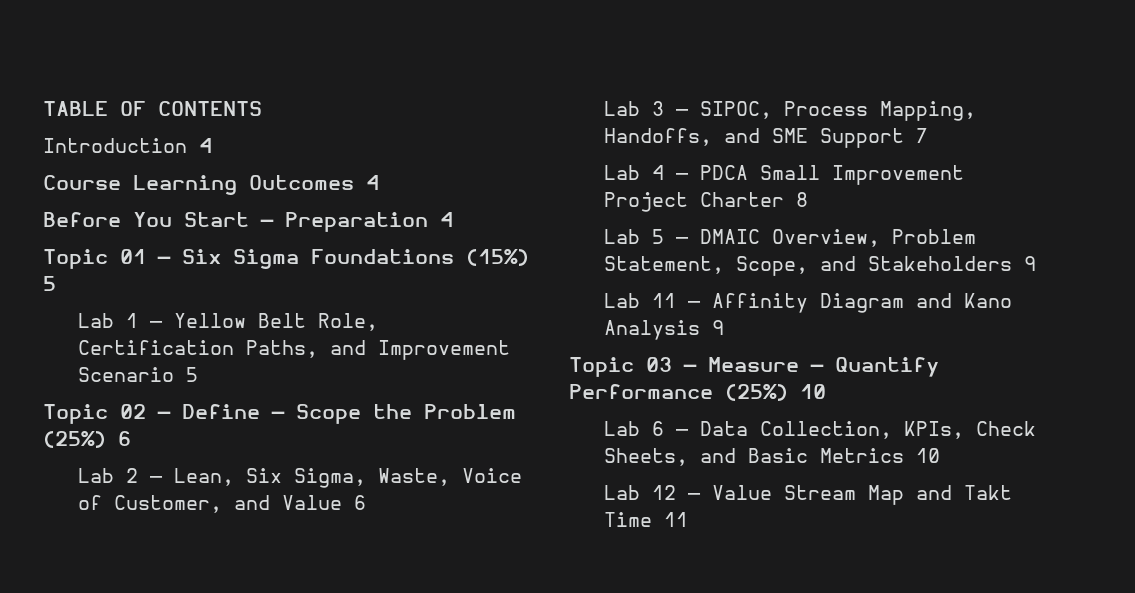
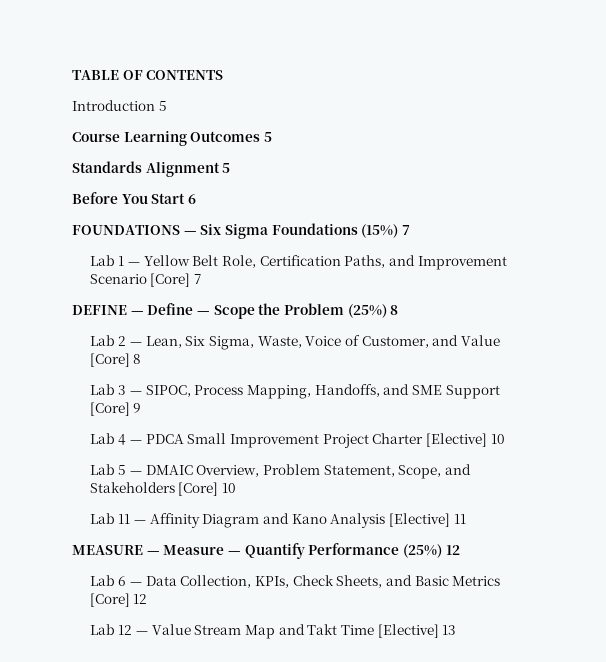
- Introduction 4
+ Introduction 5
- Course Learning Outcomes 4
+ Course Learning Outcomes 5
+ Standards Alignment 5
- Before You Start — Preparation 4
- Topic 01 — Six Sigma Foundations (15%) 5
+ Before You Start 6
+ FOUNDATIONS — Six Sigma Foundations (15%) 7
- Lab 1 — Yellow Belt Role, Certification Paths, and Improvement Scenario 5
- Topic 02 — Define — Scope the Problem (25%) 6
+ Lab 1 — Yellow Belt Role, Certification Paths, and Improvement Scenario [Core] 7
+ DEFINE — Define — Scope the Problem (25%) 8
- Lab 2 — Lean, Six Sigma, Waste, Voice of Customer, and Value 6
+ Lab 2 — Lean, Six Sigma, Waste, Voice of Customer, and Value [Core] 8
- Lab 3 — SIPOC, Process Mapping, Handoffs, and SME Support 7
+ Lab 3 — SIPOC, Process Mapping, Handoffs, and SME Support [Core] 9
- Lab 4 — PDCA Small Improvement Project Charter 8
+ Lab 4 — PDCA Small Improvement Project Charter [Elective] 10
- Lab 5 — DMAIC Overview, Problem Statement, Scope, and Stakeholders 9
+ Lab 5 — DMAIC Overview, Problem Statement, Scope, and Stakeholders [Core] 10
- Lab 11 — Affinity Diagram and Kano Analysis 9
- Topic 03 — Measure — Quantify Performance (25%) 10
+ Lab 11 — Affinity Diagram and Kano Analysis [Elective] 11
+ MEASURE — Measure — Quantify Performance (25%) 12
- Lab 6 — Data Collection, KPIs, Check Sheets, and Basic Metrics 10
+ Lab 6 — Data Collection, KPIs, Check Sheets, and Basic Metrics [Core] 12
- Lab 12 — Value Stream Map and Takt Time 11
+ Lab 12 — Value Stream Map and Takt Time [Elective] 13

